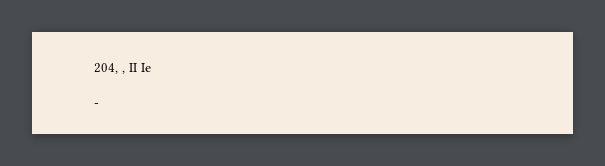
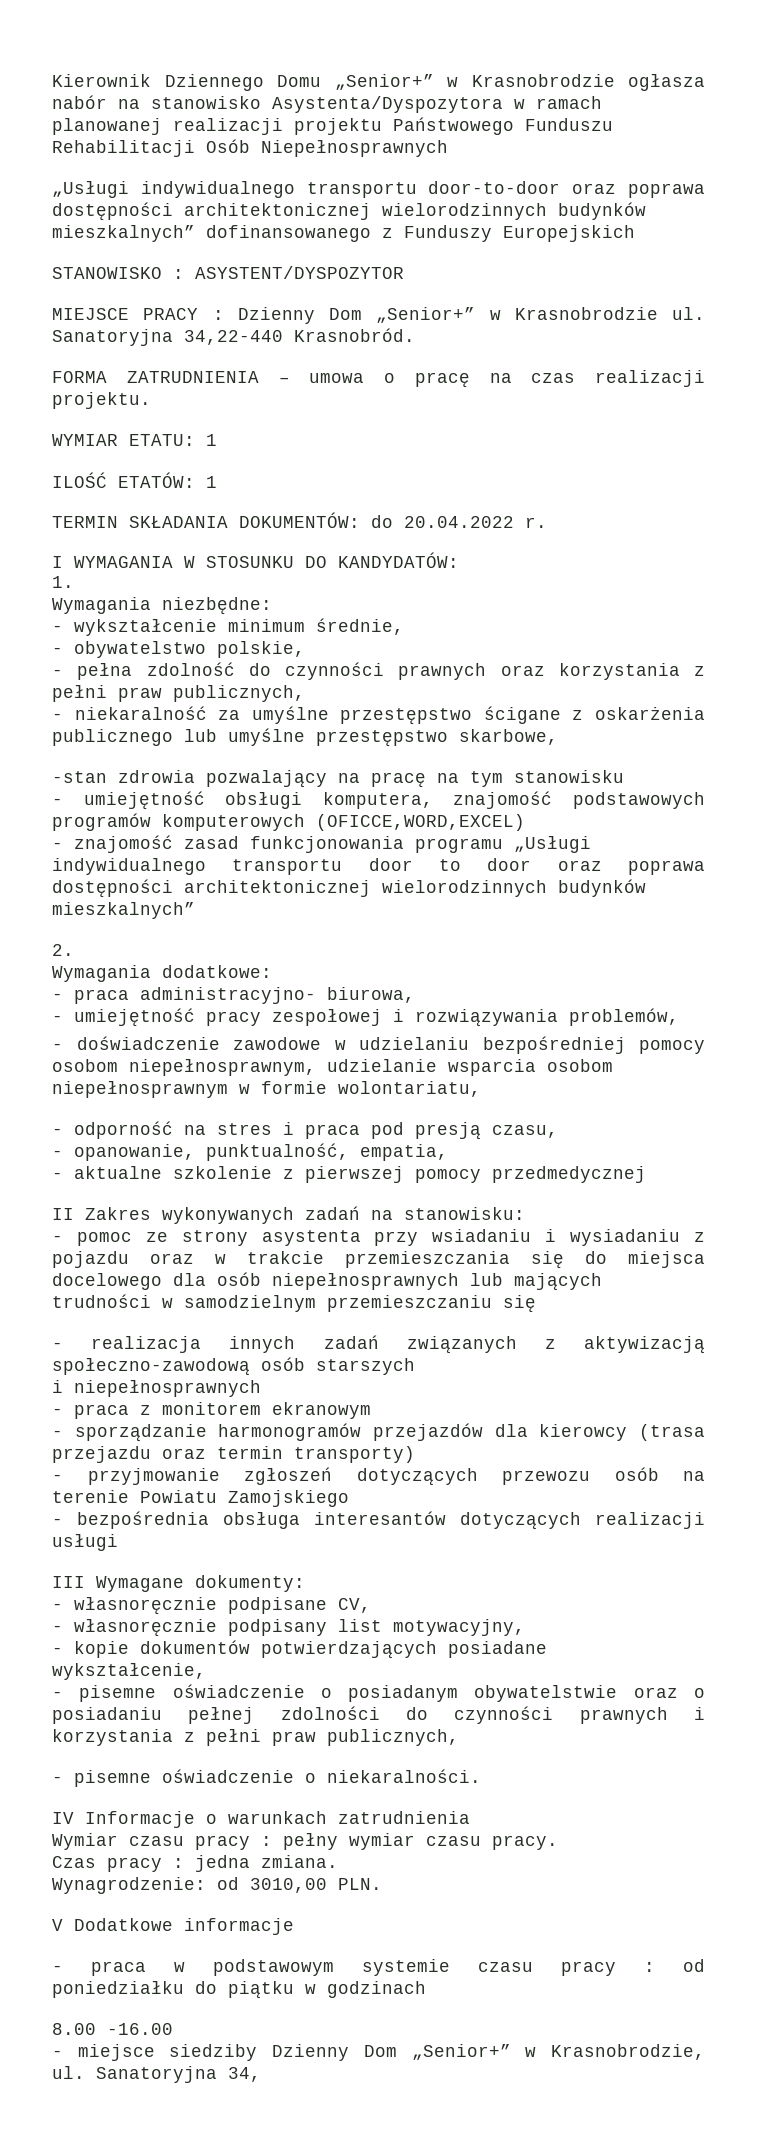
- 204, , II Ie
- -
+ Kierownik Dziennego Domu „Senior+” w Krasnobrodzie ogłasza nabór na stanowisko Asystenta/Dyspozytora w ramach planowanej realizacji projektu Państwowego Funduszu Rehabilitacji Osób Niepełnosprawnych
+ „Usługi indywidualnego transportu door-to-door oraz poprawa dostępności architektonicznej wielorodzinnych budynków mieszkalnych” dofinansowanego z Funduszy Europejskich
+ STANOWISKO : ASYSTENT/DYSPOZYTOR
+ MIEJSCE PRACY : Dzienny Dom „Senior+” w Krasnobrodzie ul. Sanatoryjna 34,22-440 Krasnobród.
+ FORMA ZATRUDNIENIA – umowa o pracę na czas realizacji projektu.
+ WYMIAR ETATU: 1
+ ILOŚĆ ETATÓW: 1
+ TERMIN SKŁADANIA DOKUMENTÓW: do 20.04.2022 r.
+ I WYMAGANIA W STOSUNKU DO KANDYDATÓW:
+ 1.
+ Wymagania niezbędne:
+ - wykształcenie minimum średnie,
+ - obywatelstwo polskie,
+ - pełna zdolność do czynności prawnych oraz korzystania z pełni praw publicznych,
+ - niekaralność za umyślne przestępstwo ścigane z oskarżenia publicznego lub umyślne przestępstwo skarbowe,
+ -stan zdrowia pozwalający na pracę na tym stanowisku
+ - umiejętność obsługi komputera, znajomość podstawowych programów komputerowych (OFICCE,WORD,EXCEL)
+ - znajomość zasad funkcjonowania programu „Usługi indywidualnego transportu door to door oraz poprawa dostępności architektonicznej wielorodzinnych budynków mieszkalnych”
+ 2.
+ Wymagania dodatkowe:
+ - praca administracyjno- biurowa,
+ - umiejętność pracy zespołowej i rozwiązywania problemów,
+ - doświadczenie zawodowe w udzielaniu bezpośredniej pomocy osobom niepełnosprawnym, udzielanie wsparcia osobom niepełnosprawnym w formie wolontariatu,
+ - odporność na stres i praca pod presją czasu,
+ - opanowanie, punktualność, empatia,
+ - aktualne szkolenie z pierwszej pomocy przedmedycznej
+ II Zakres wykonywanych zadań na stanowisku:
+ - pomoc ze strony asystenta przy wsiadaniu i wysiadaniu z pojazdu oraz w trakcie przemieszczania się do miejsca docelowego dla osób niepełnosprawnych lub mających trudności w samodzielnym przemieszczaniu się
+ - realizacja innych zadań związanych z aktywizacją społeczno-zawodową osób starszych
+ i niepełnosprawnych
+ - praca z monitorem ekranowym
+ - sporządzanie harmonogramów przejazdów dla kierowcy (trasa przejazdu oraz termin transporty)
+ - przyjmowanie zgłoszeń dotyczących przewozu osób na terenie Powiatu Zamojskiego
+ - bezpośrednia obsługa interesantów dotyczących realizacji usługi
+ III Wymagane dokumenty:
+ - własnoręcznie podpisane CV,
+ - własnoręcznie podpisany list motywacyjny,
+ - kopie dokumentów potwierdzających posiadane wykształcenie,
+ - pisemne oświadczenie o posiadanym obywatelstwie oraz o posiadaniu pełnej zdolności do czynności prawnych i korzystania z pełni praw publicznych,
+ - pisemne oświadczenie o niekaralności.
+ IV Informacje o warunkach zatrudnienia
+ Wymiar czasu pracy : pełny wymiar czasu pracy.
+ Czas pracy : jedna zmiana.
+ Wynagrodzenie: od 3010,00 PLN.
+ V Dodatkowe informacje
+ - praca w podstawowym systemie czasu pracy : od poniedziałku do piątku w godzinach
+ 8.00 -16.00
+ - miejsce siedziby Dzienny Dom „Senior+” w Krasnobrodzie, ul. Sanatoryjna 34,

